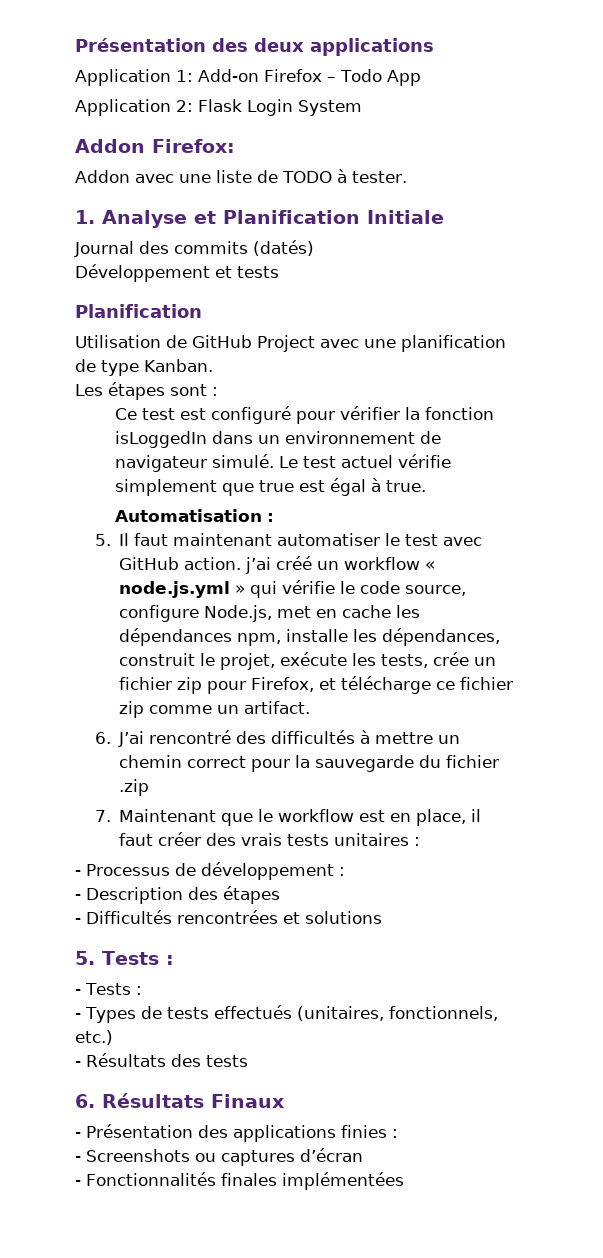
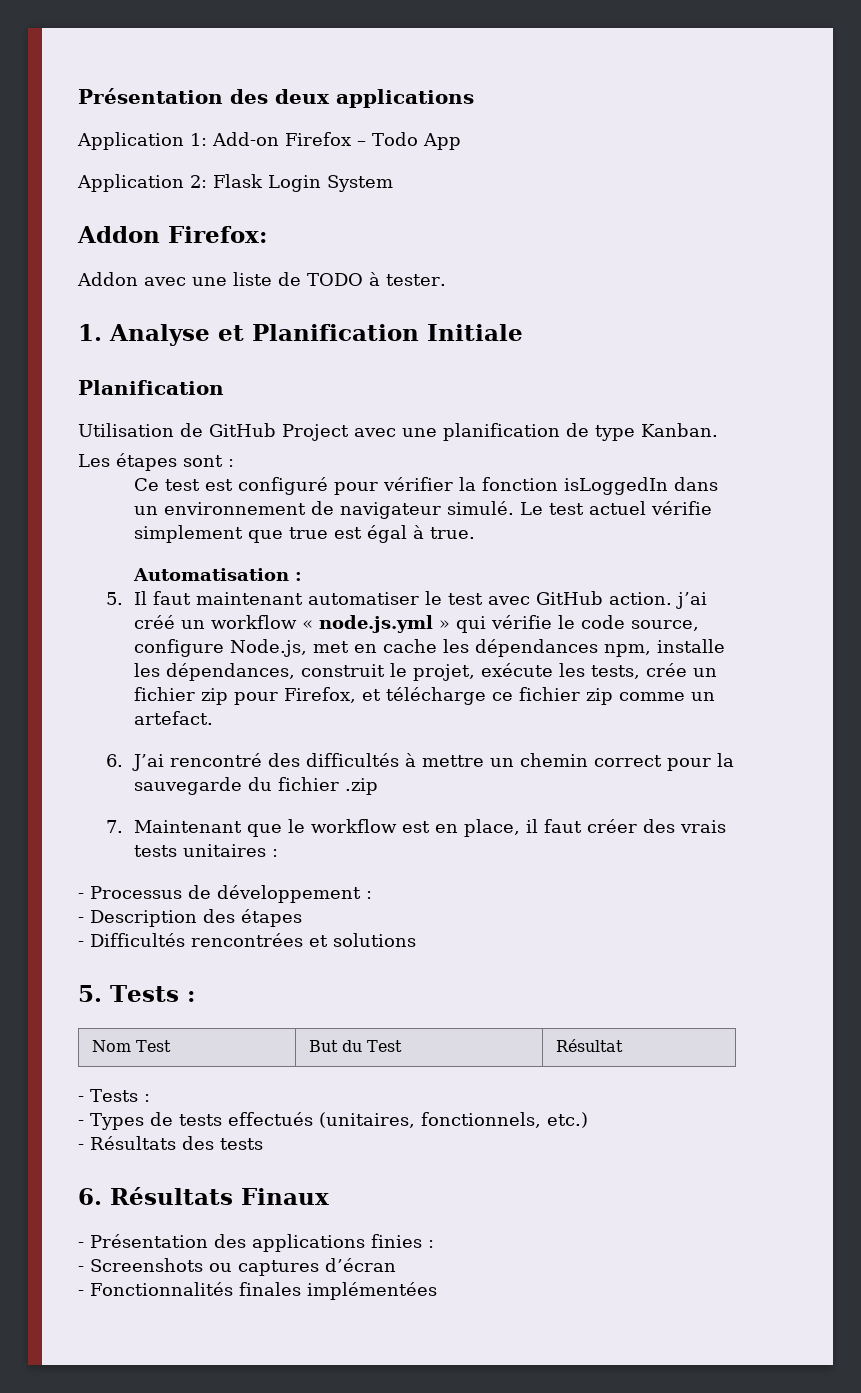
- Journal des commits (datés)
- Développement et tests
- 5. Il faut maintenant automatiser le test avec GitHub action. j’ai créé un workflow « node.js.yml » qui vérifie le code source, configure Node.js, met en cache les dépendances npm, installe les dépendances, construit le projet, exécute les tests, crée un fichier zip pour Firefox, et télécharge ce fichier zip comme un artifact.
+ 5. Il faut maintenant automatiser le test avec GitHub action. j’ai créé un workflow « node.js.yml » qui vérifie le code source, configure Node.js, met en cache les dépendances npm, installe les dépendances, construit le projet, exécute les tests, crée un fichier zip pour Firefox, et télécharge ce fichier zip comme un artefact.
+ Nom Test | But du Test | Résultat

